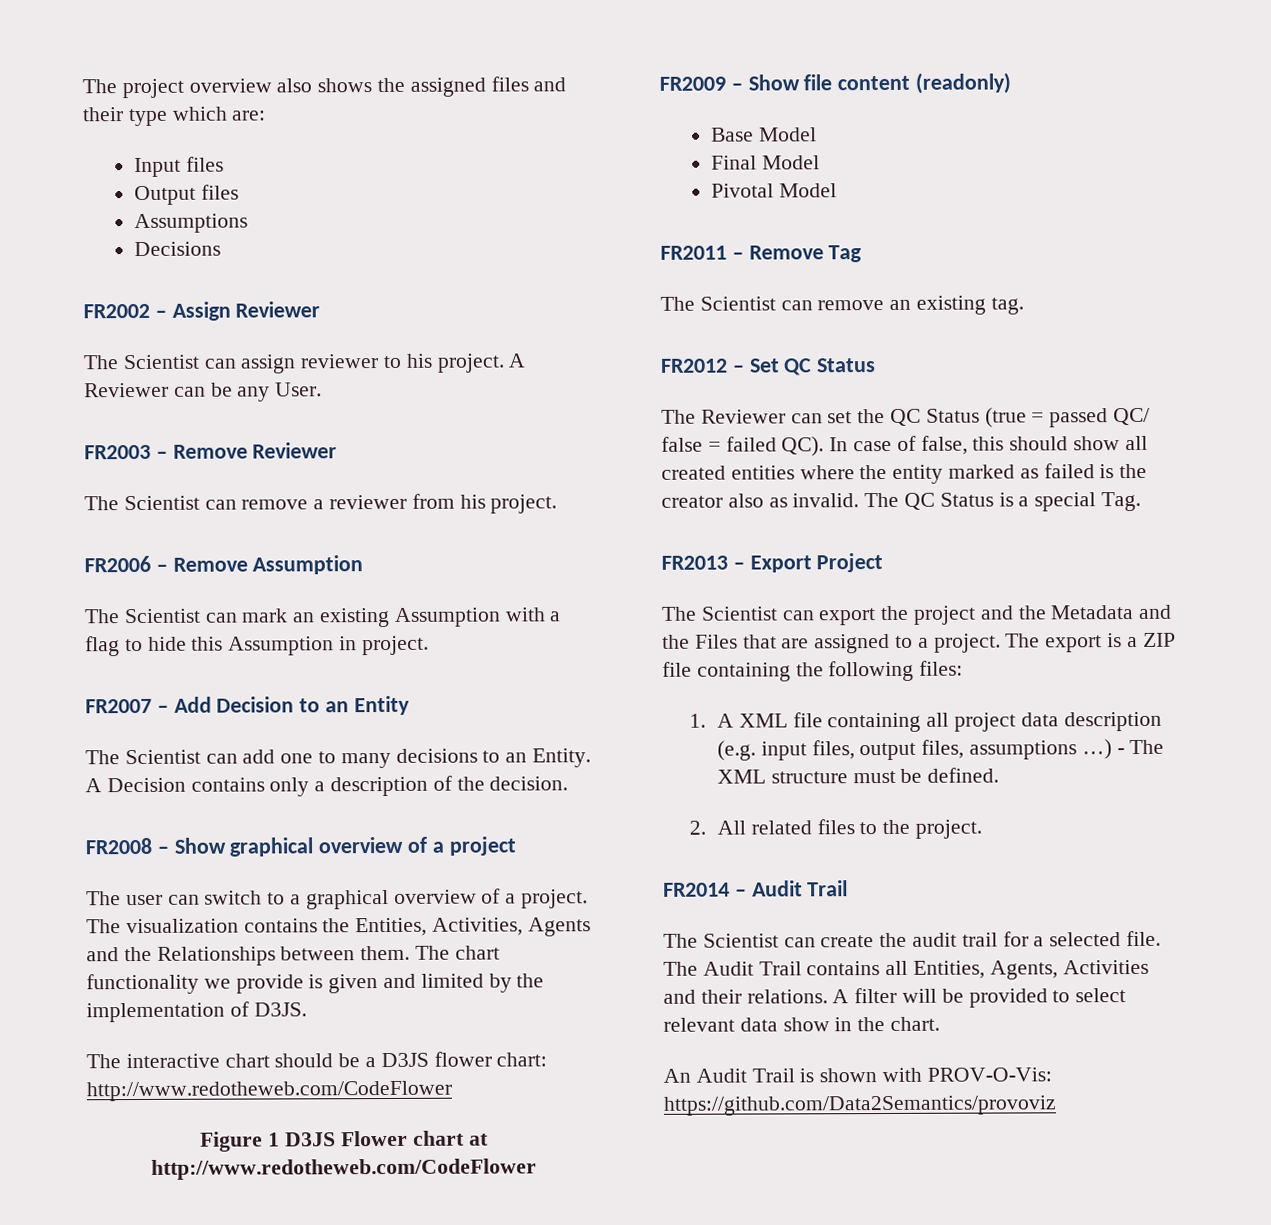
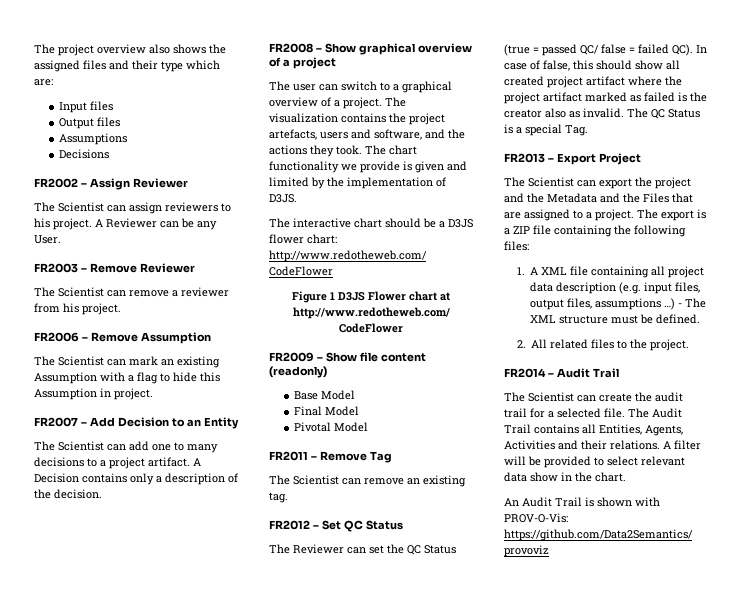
- The Scientist can assign reviewer to his project.
+ The Scientist can assign reviewers to his project.
- The Scientist can add one to many decisions to an Entity.
+ The Scientist can add one to many decisions to a project artifact.
- The visualization contains the Entities, Activities, Agents and the Relationships between them.
+ The visualization contains the project artefacts, users and software, and the actions they took.
- The Reviewer can set the QC Status (true = passed QC/ false = failed QC). In case of false, this should show all created entities where the entity marked as failed is the creator also as invalid.
+ The Reviewer can set the QC Status (true = passed QC/ false = failed QC). In case of false, this should show all created project artifact where the project artifact marked as failed is the creator also as invalid.

